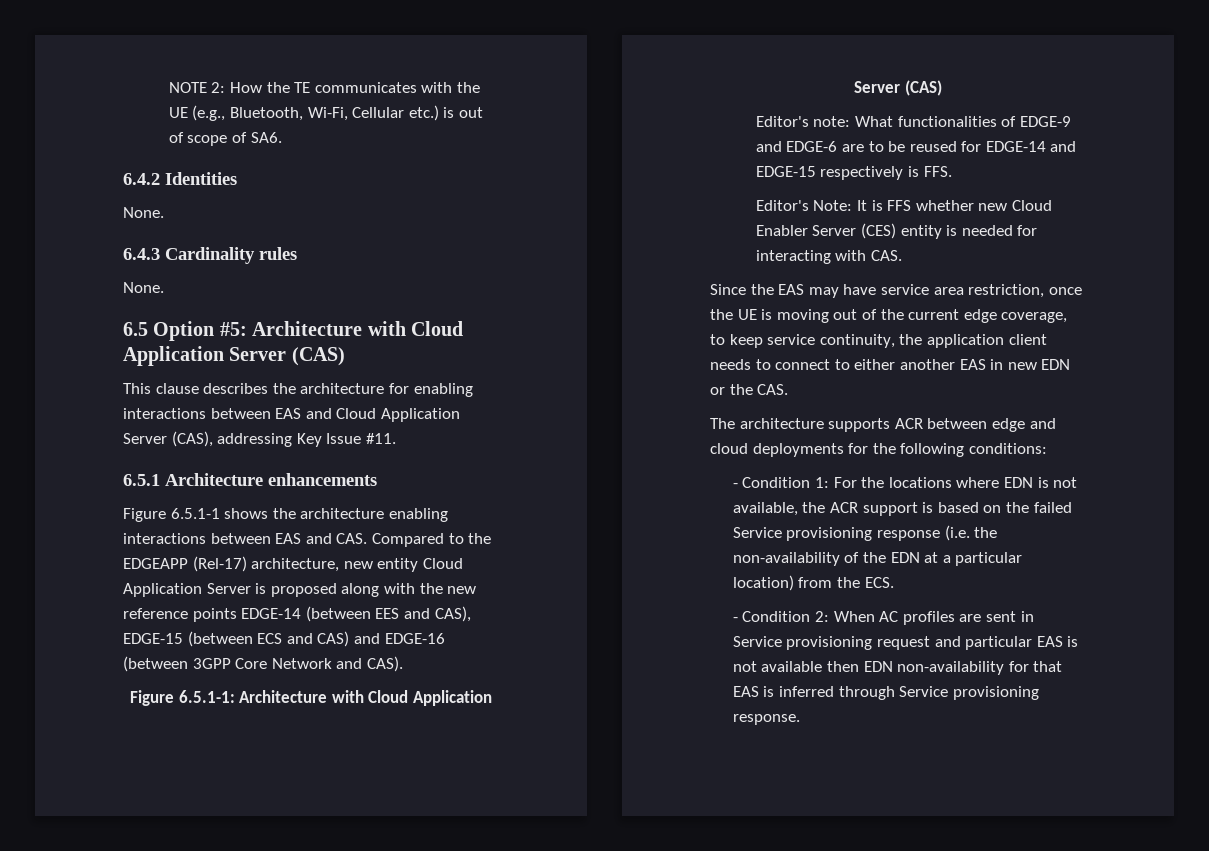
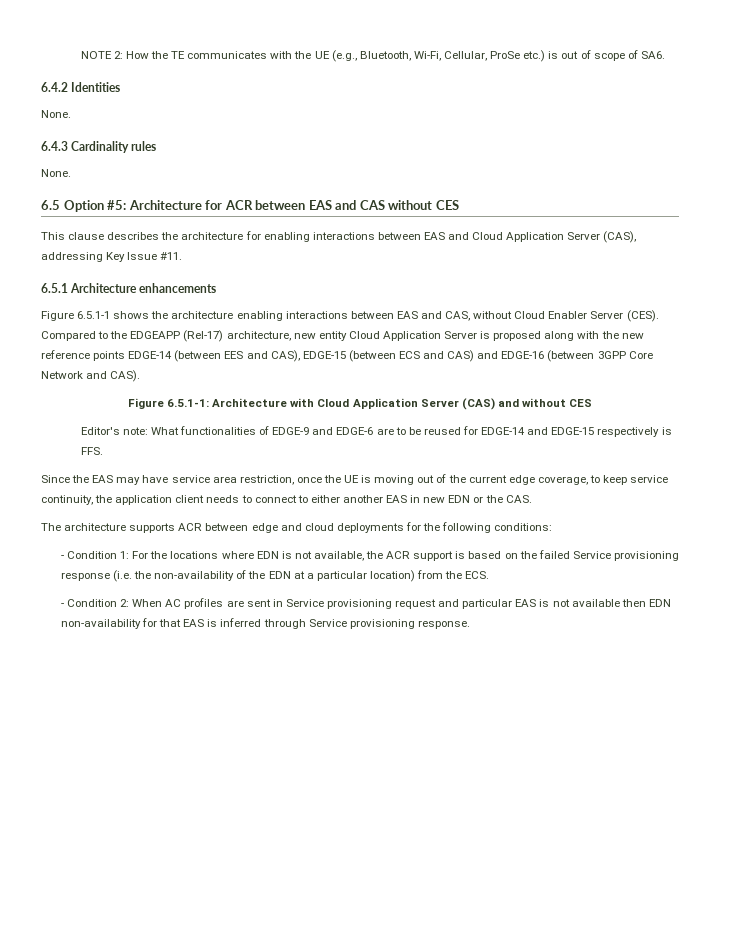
- NOTE 2: How the TE communicates with the UE (e.g., Bluetooth, Wi-Fi, Cellular etc.) is out of scope of SA6.
+ NOTE 2: How the TE communicates with the UE (e.g., Bluetooth, Wi-Fi, Cellular, ProSe etc.) is out of scope of SA6.
- 6.5 Option #5: Architecture with Cloud Application Server (CAS)
+ 6.5 Option #5: Architecture for ACR between EAS and CAS without CES
- Figure 6.5.1-1 shows the architecture enabling interactions between EAS and CAS. Compared to the EDGEAPP (Rel-17) architecture, new entity Cloud Application Server is proposed along with the new reference points EDGE-14 (between EES and CAS), EDGE-15 (between ECS and CAS) and EDGE-16 (between 3GPP Core Network and CAS).
+ Figure 6.5.1-1 shows the architecture enabling interactions between EAS and CAS, without Cloud Enabler Server (CES). Compared to the EDGEAPP (Rel-17) architecture, new entity Cloud Application Server is proposed along with the new reference points EDGE-14 (between EES and CAS), EDGE-15 (between ECS and CAS) and EDGE-16 (between 3GPP Core Network and CAS).
- Figure 6.5.1-1: Architecture with Cloud Application Server (CAS)
+ Figure 6.5.1-1: Architecture with Cloud Application Server (CAS) and without CES
- Editor's Note: It is FFS whether new Cloud Enabler Server (CES) entity is needed for interacting with CAS.

